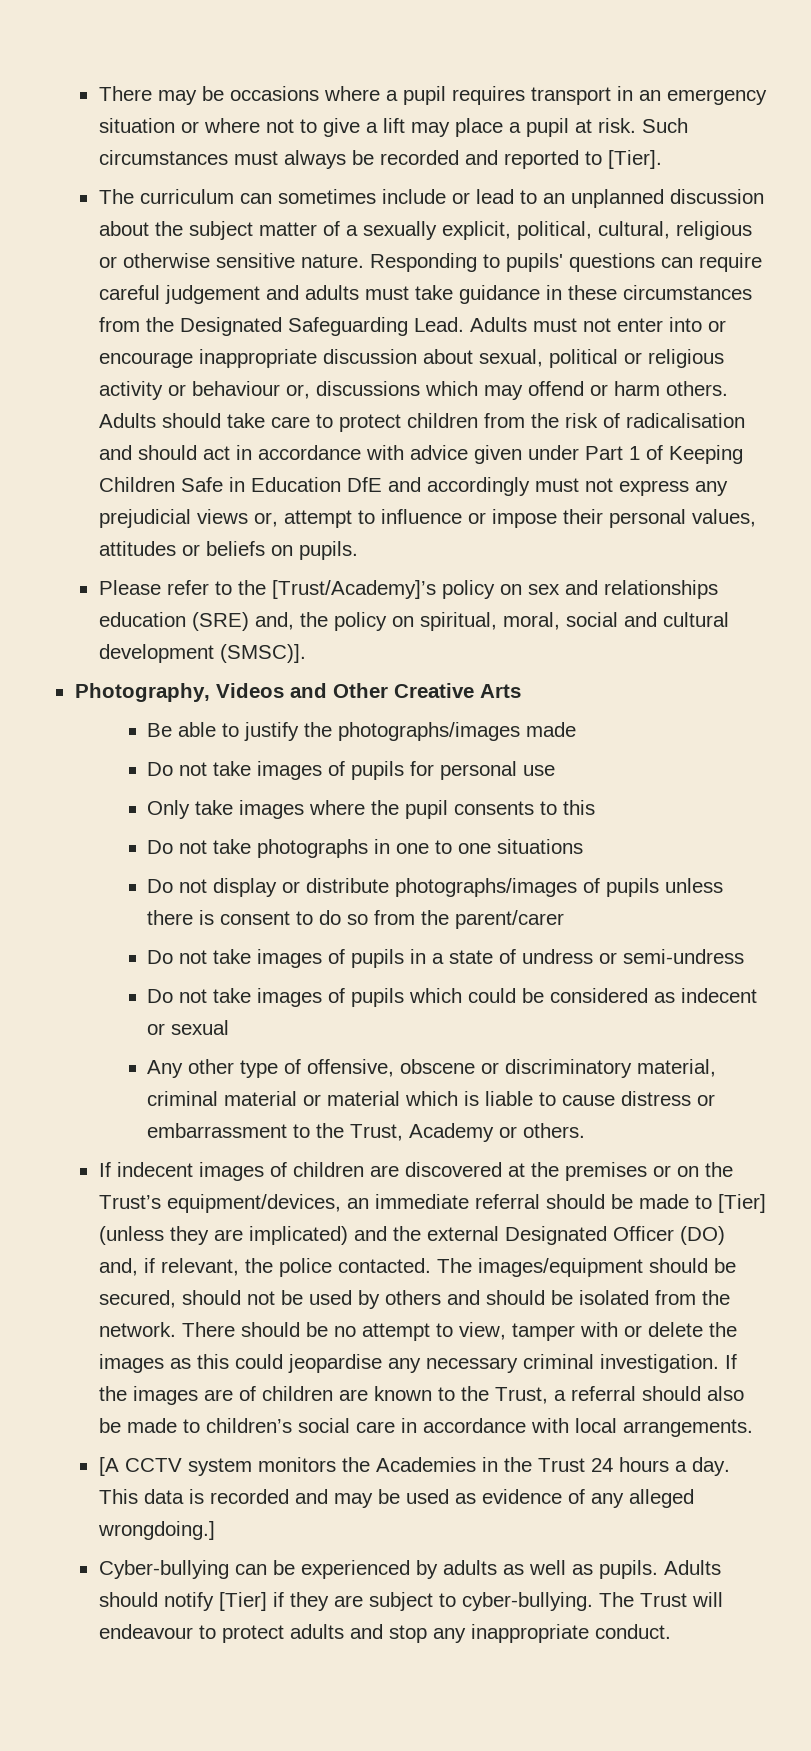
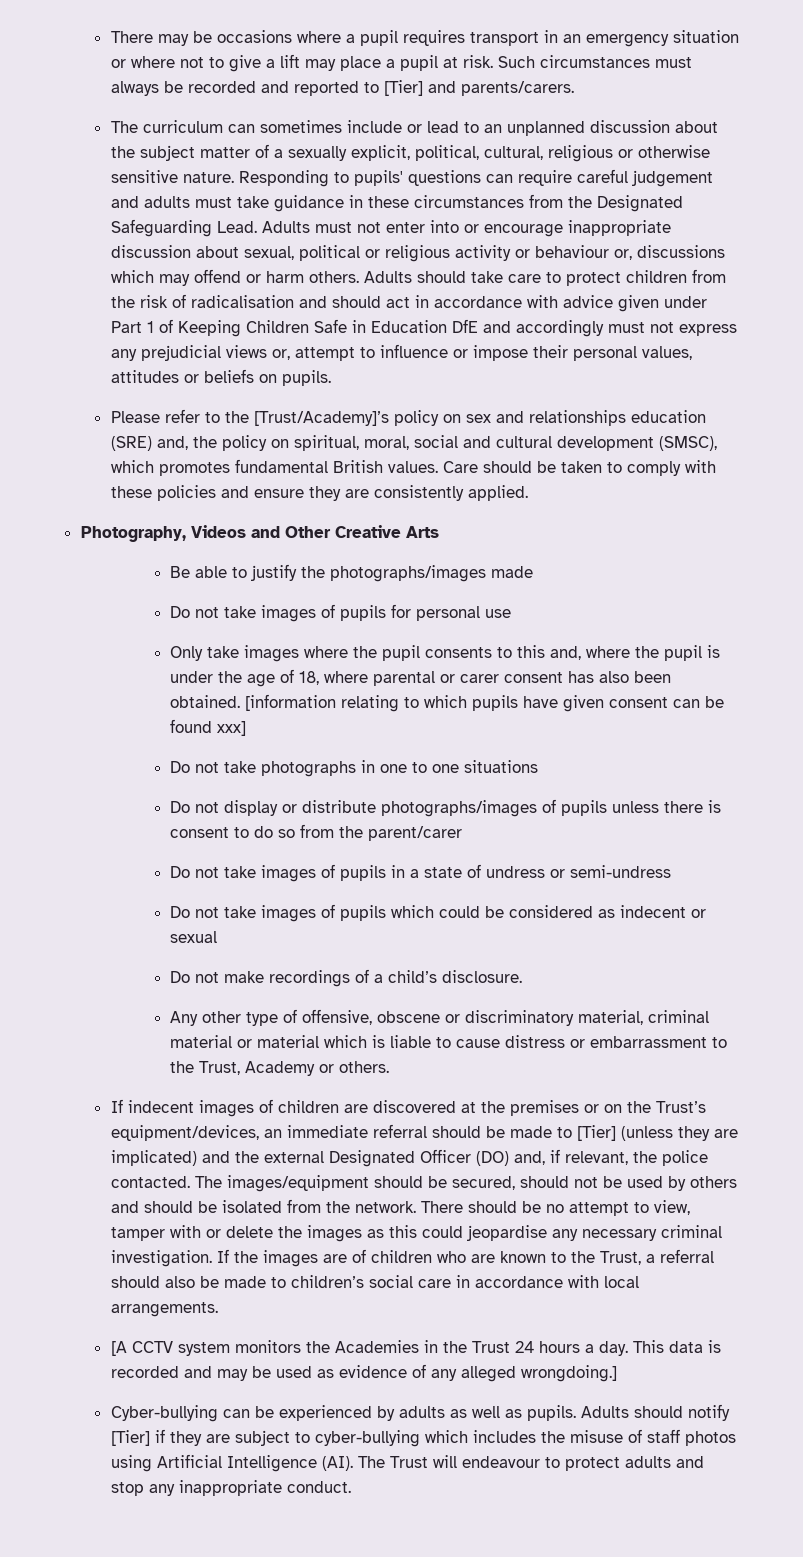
- Such circumstances must always be recorded and reported to [Tier].
+ Such circumstances must always be recorded and reported to [Tier] and parents/carers.
- Please refer to the [Trust/Academy]’s policy on sex and relationships education (SRE) and, the policy on spiritual, moral, social and cultural development (SMSC)].
+ Please refer to the [Trust/Academy]’s policy on sex and relationships education (SRE) and, the policy on spiritual, moral, social and cultural development (SMSC), which promotes fundamental British values. Care should be taken to comply with these policies and ensure they are consistently applied.
- Only take images where the pupil consents to this
+ Only take images where the pupil consents to this and, where the pupil is under the age of 18, where parental or carer consent has also been obtained. [information relating to which pupils have given consent can be found xxx]
+ Do not make recordings of a child’s disclosure.
- If the images are of children are known to the Trust, a referral should also be made to children’s social care in accordance with local arrangements.
+ If the images are of children who are known to the Trust, a referral should also be made to children’s social care in accordance with local arrangements.
- Adults should notify [Tier] if they are subject to cyber-bullying. The Trust will endeavour to protect adults and stop any inappropriate conduct.
+ Adults should notify [Tier] if they are subject to cyber-bullying which includes the misuse of staff photos using Artificial Intelligence (AI). The Trust will endeavour to protect adults and stop any inappropriate conduct.

